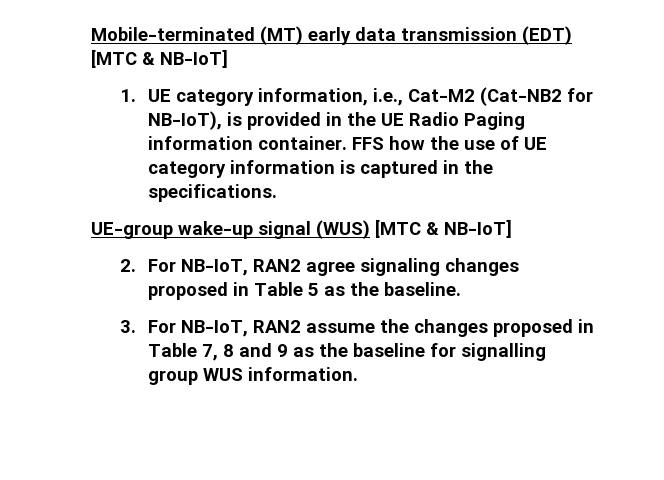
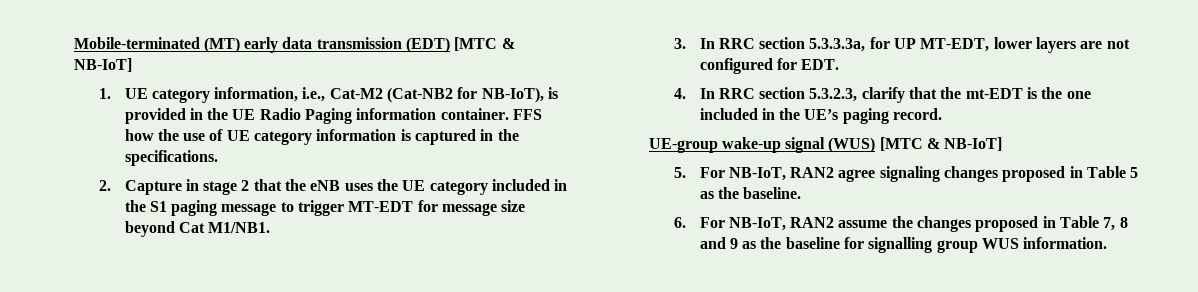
+ 2. Capture in stage 2 that the eNB uses the UE category included in the S1 paging message to trigger MT-EDT for message size beyond Cat M1/NB1.
+ 3. In RRC section 5.3.3.3a, for UP MT-EDT, lower layers are not configured for EDT.
+ 4. In RRC section 5.3.2.3, clarify that the mt-EDT is the one included in the UE’s paging record.
- 2. For NB-IoT, RAN2 agree signaling changes proposed in Table 5 as the baseline.
+ 5. For NB-IoT, RAN2 agree signaling changes proposed in Table 5 as the baseline.
- 3. For NB-IoT, RAN2 assume the changes proposed in Table 7, 8 and 9 as the baseline for signalling group WUS information.
+ 6. For NB-IoT, RAN2 assume the changes proposed in Table 7, 8 and 9 as the baseline for signalling group WUS information.

